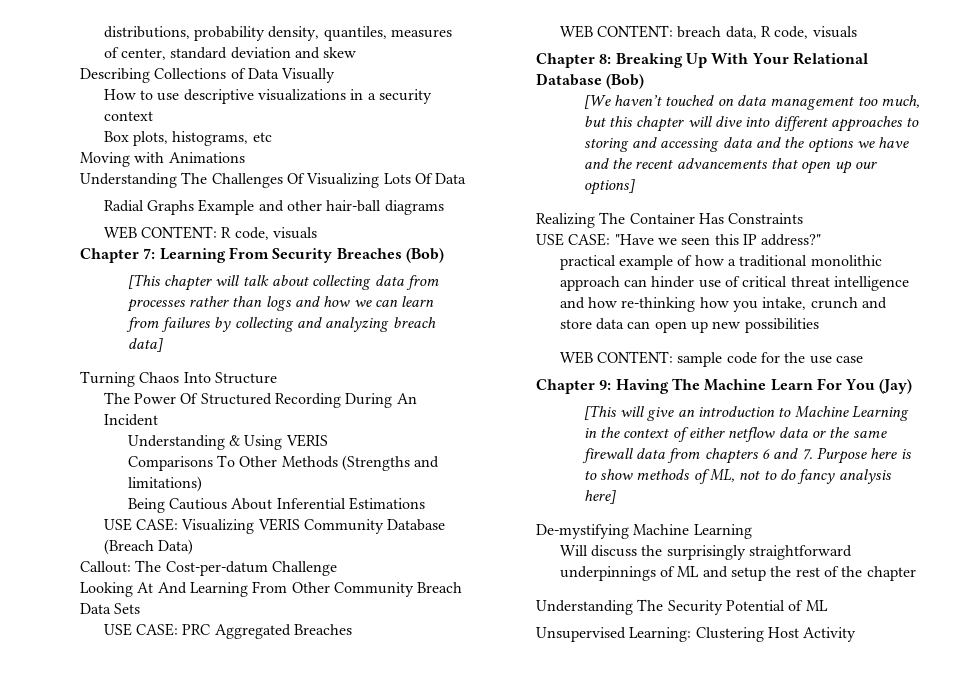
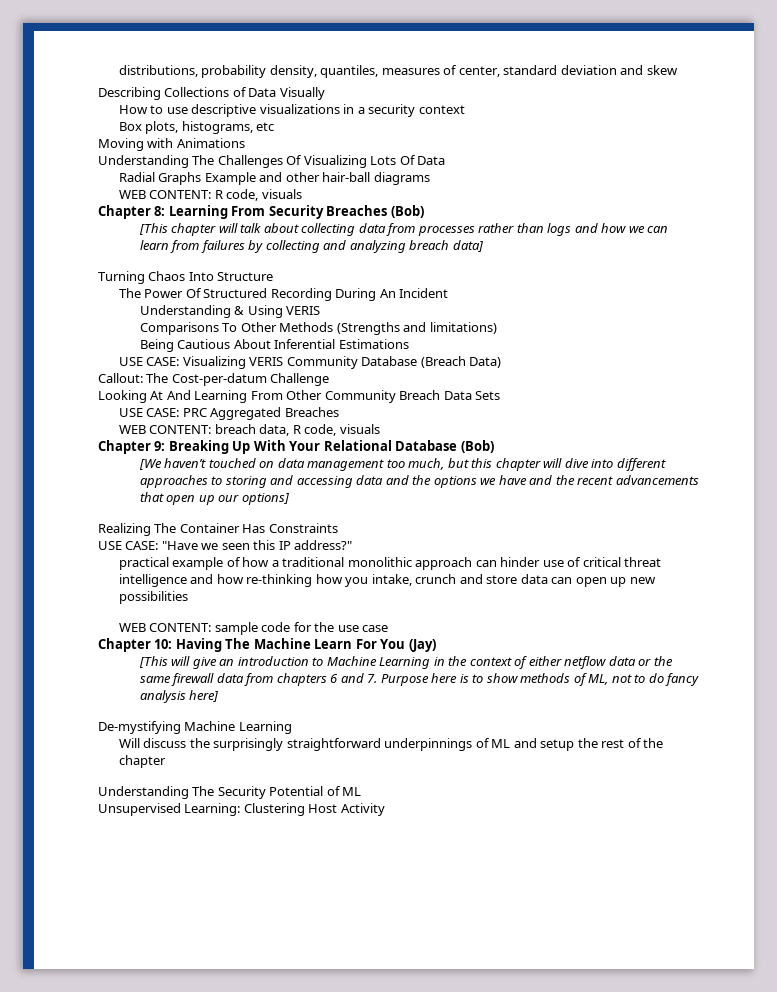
- Chapter 7: Learning From Security Breaches (Bob)
+ Chapter 8: Learning From Security Breaches (Bob)
- Chapter 8: Breaking Up With Your Relational Database (Bob)
+ Chapter 9: Breaking Up With Your Relational Database (Bob)
- Chapter 9: Having The Machine Learn For You (Jay)
+ Chapter 10: Having The Machine Learn For You (Jay)

